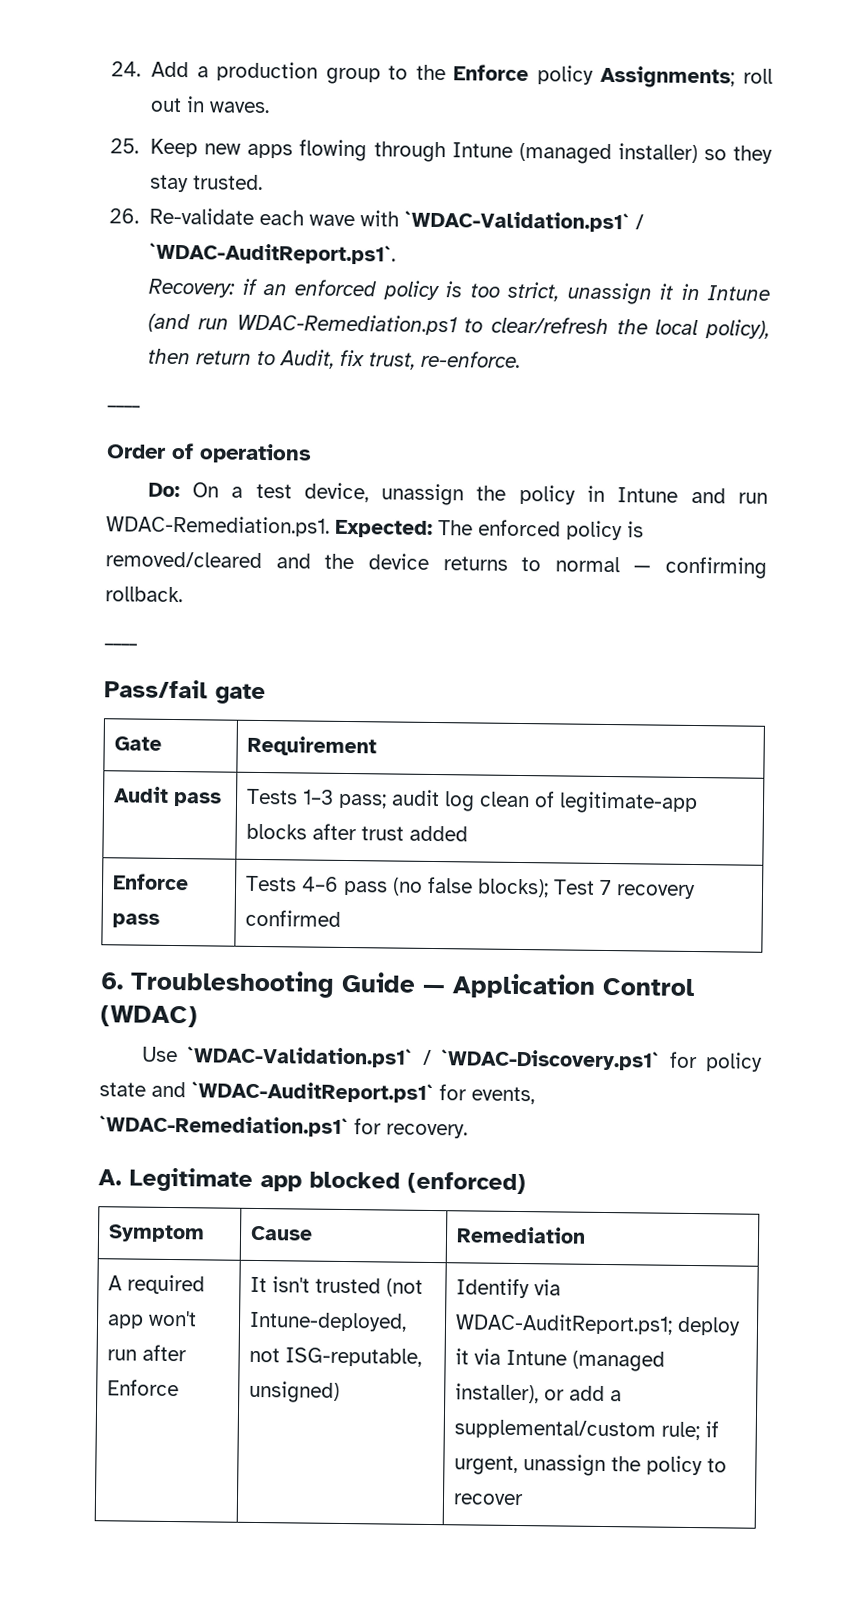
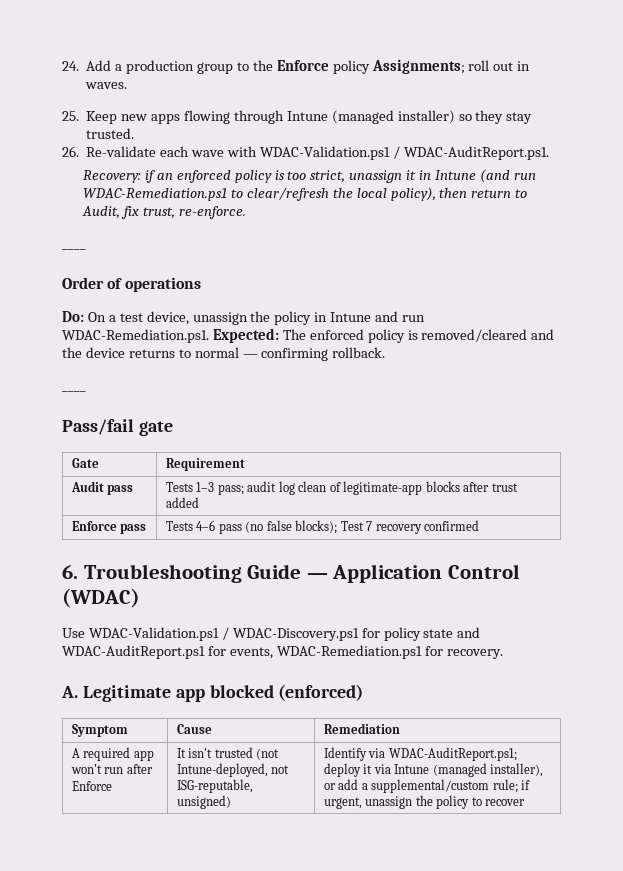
- 26. Re-validate each wave with `WDAC-Validation.ps1` / `WDAC-AuditReport.ps1`.
+ 26. Re-validate each wave with WDAC-Validation.ps1 / WDAC-AuditReport.ps1.
- Use `WDAC-Validation.ps1` / `WDAC-Discovery.ps1` for policy state and `WDAC-AuditReport.ps1` for events, `WDAC-Remediation.ps1` for recovery.
+ Use WDAC-Validation.ps1 / WDAC-Discovery.ps1 for policy state and WDAC-AuditReport.ps1 for events, WDAC-Remediation.ps1 for recovery.

